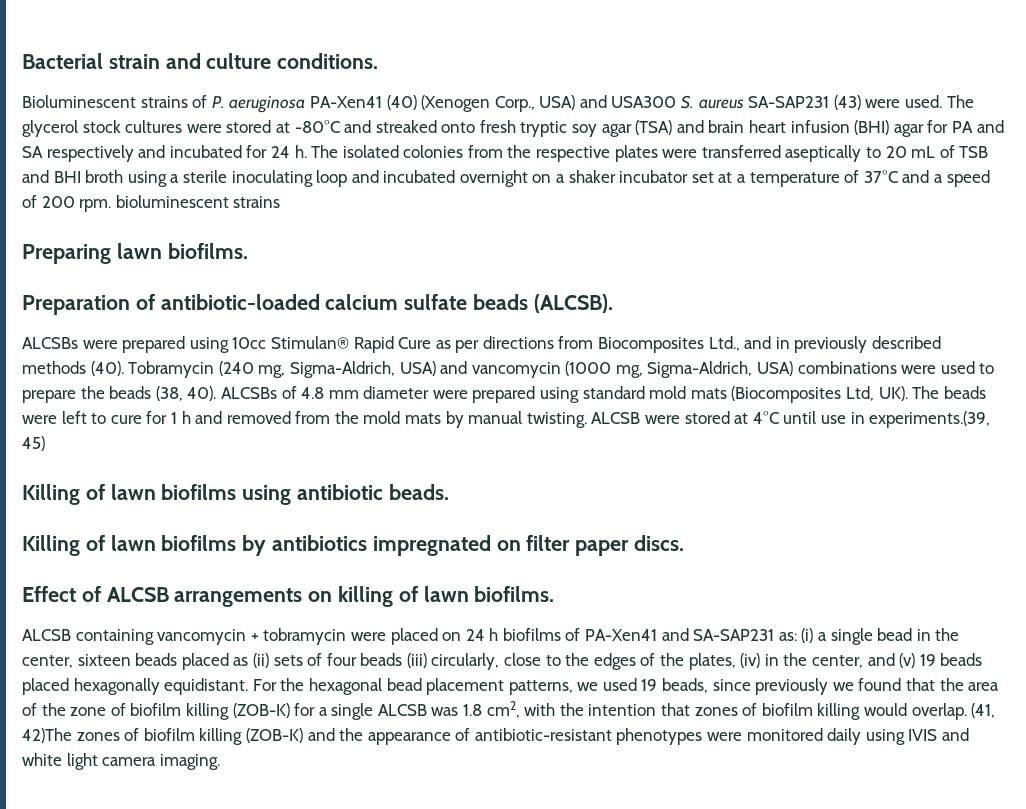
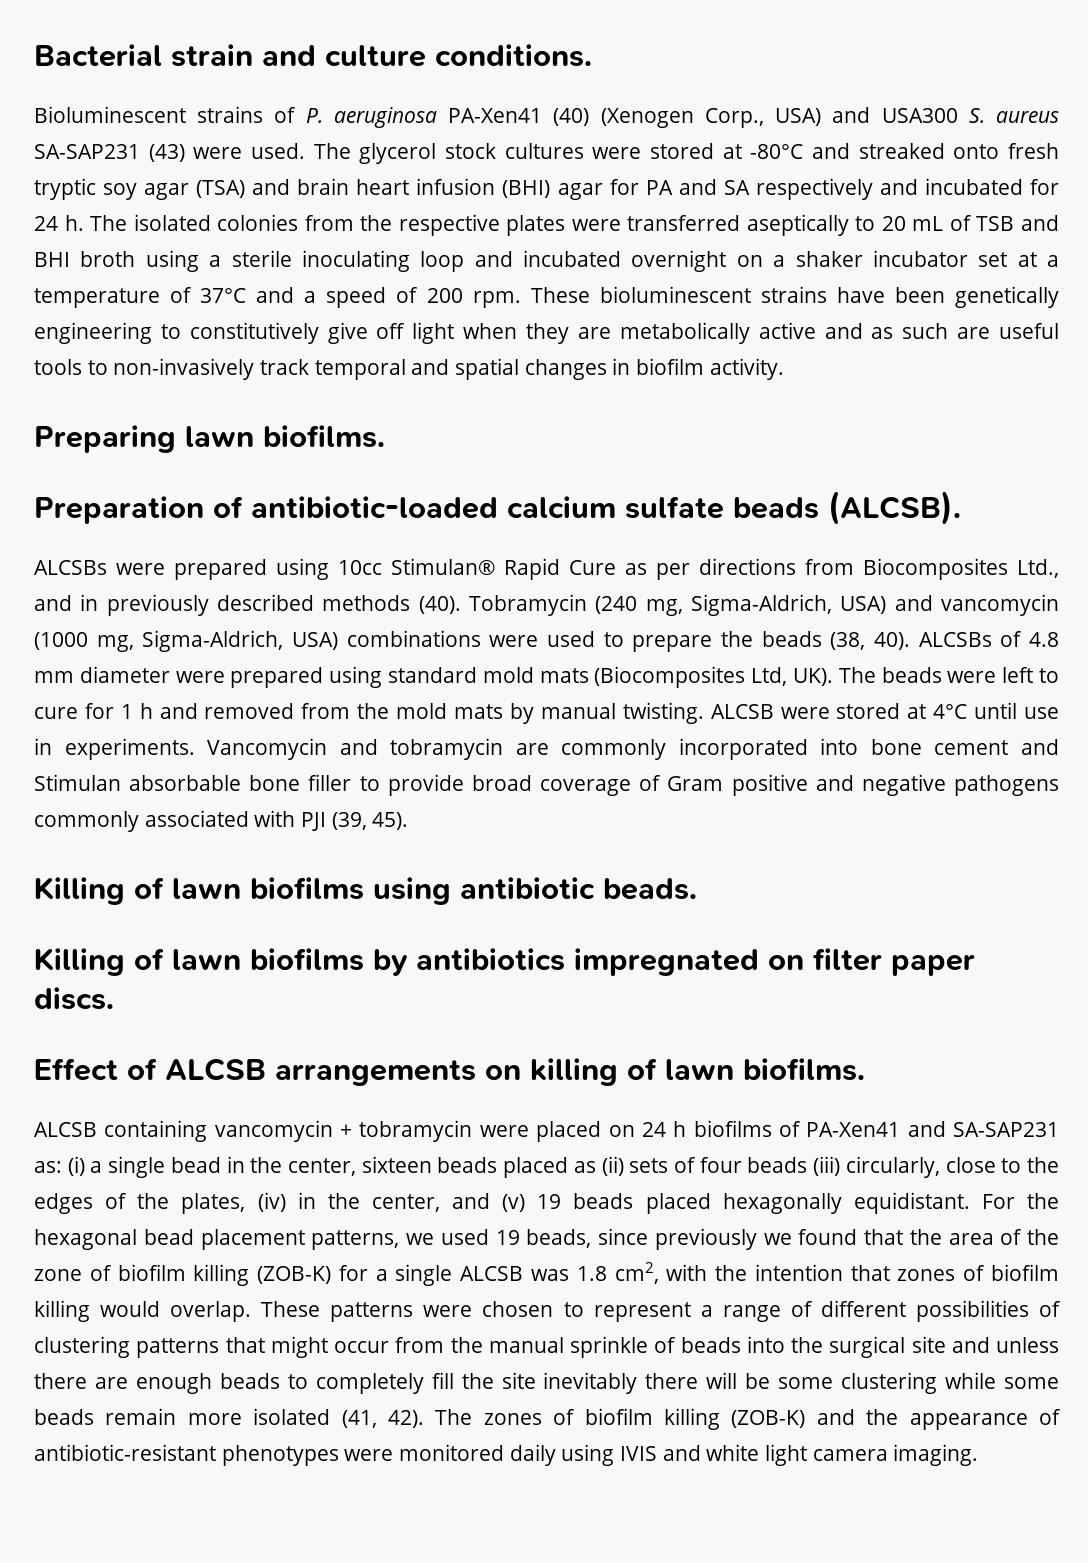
- The isolated colonies from the respective plates were transferred aseptically to 20 mL of TSB and BHI broth using a sterile inoculating loop and incubated overnight on a shaker incubator set at a temperature of 37°C and a speed of 200 rpm. bioluminescent strains
+ The isolated colonies from the respective plates were transferred aseptically to 20 mL of TSB and BHI broth using a sterile inoculating loop and incubated overnight on a shaker incubator set at a temperature of 37°C and a speed of 200 rpm. These bioluminescent strains have been genetically engineering to constitutively give off light when they are metabolically active and as such are useful tools to non-invasively track temporal and spatial changes in biofilm activity.
- ALCSB were stored at 4°C until use in experiments.(39, 45)
+ ALCSB were stored at 4°C until use in experiments. Vancomycin and tobramycin are commonly incorporated into bone cement and Stimulan absorbable bone filler to provide broad coverage of Gram positive and negative pathogens commonly associated with PJI (39, 45).
- (41, 42)The zones of biofilm killing (ZOB-K) and the appearance of antibiotic-resistant phenotypes were monitored daily using IVIS and white light camera imaging.
+ These patterns were chosen to represent a range of different possibilities of clustering patterns that might occur from the manual sprinkle of beads into the surgical site and unless there are enough beads to completely fill the site inevitably there will be some clustering while some beads remain more isolated (41, 42). The zones of biofilm killing (ZOB-K) and the appearance of antibiotic-resistant phenotypes were monitored daily using IVIS and white light camera imaging.

